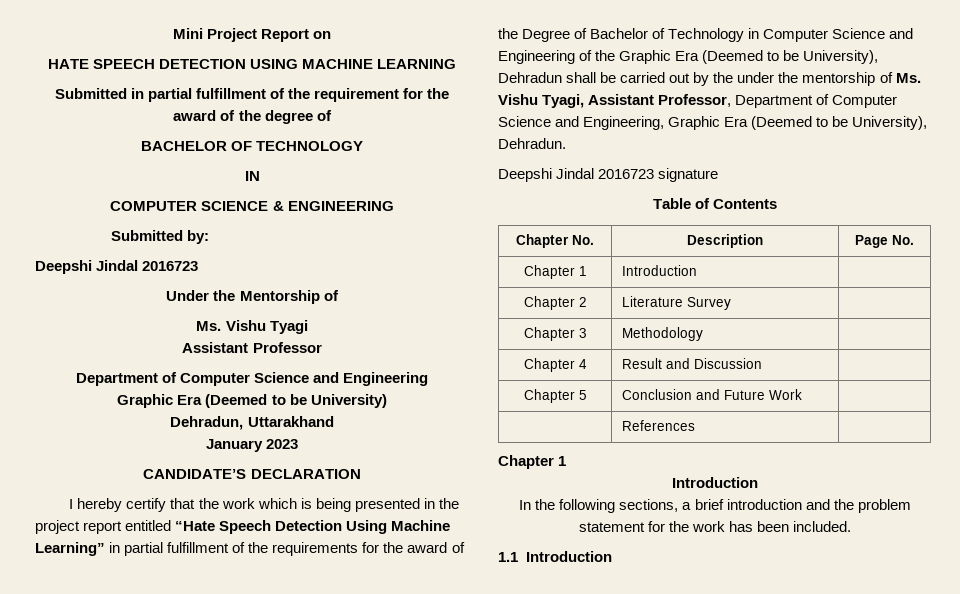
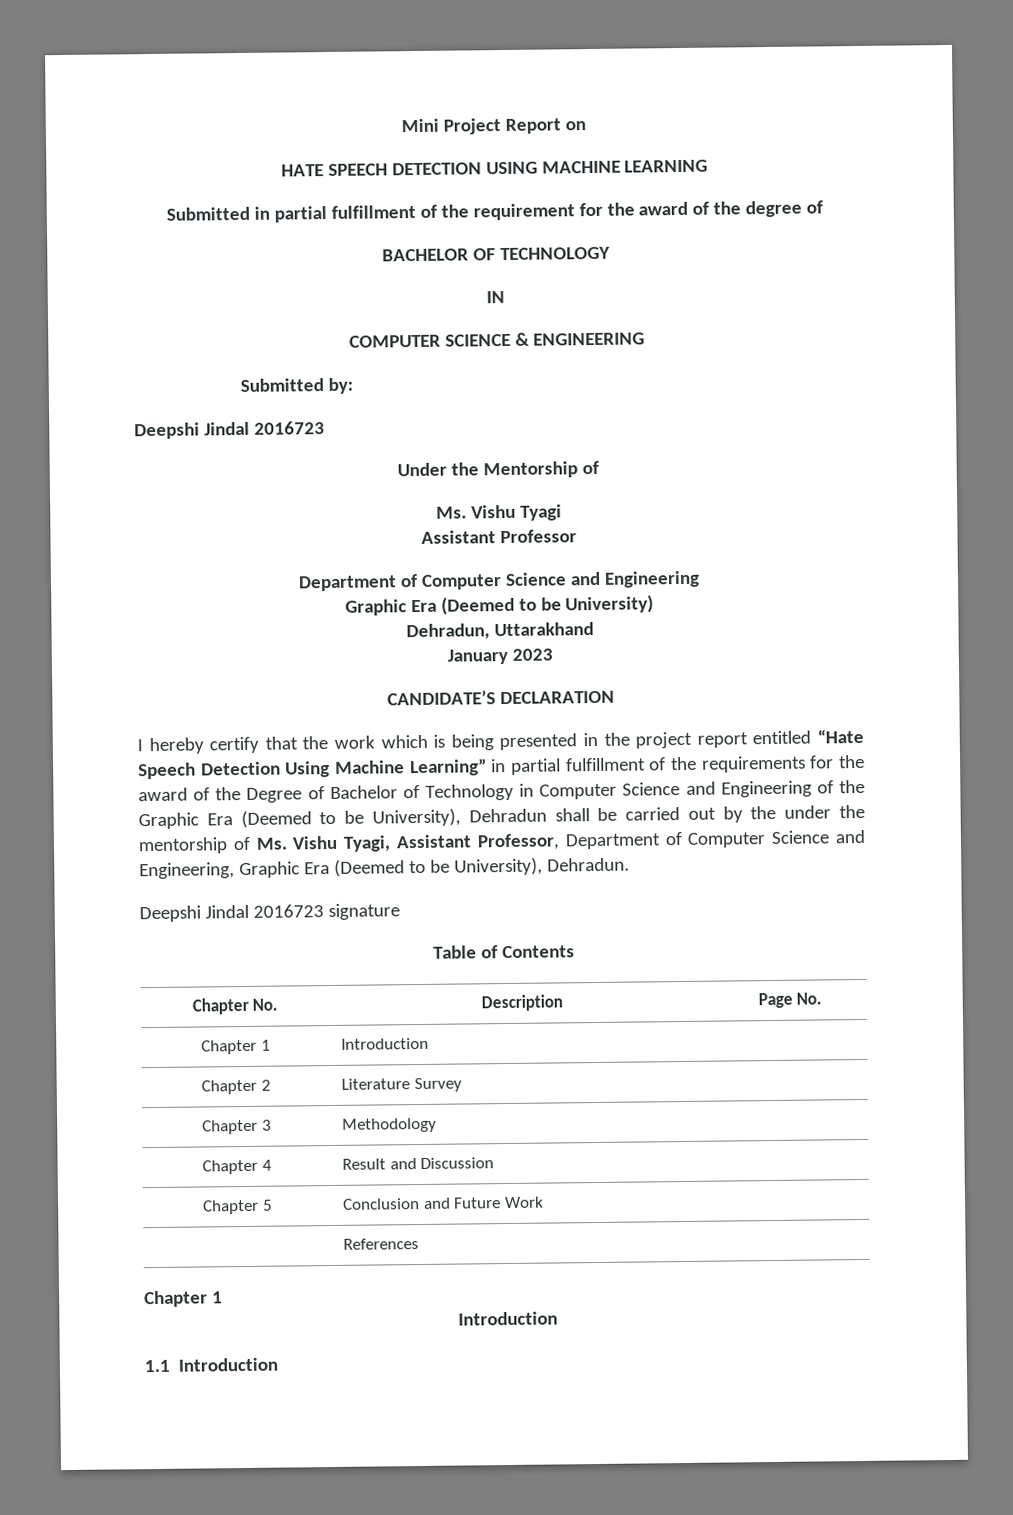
- In the following sections, a brief introduction and the problem statement for the work has been included.

